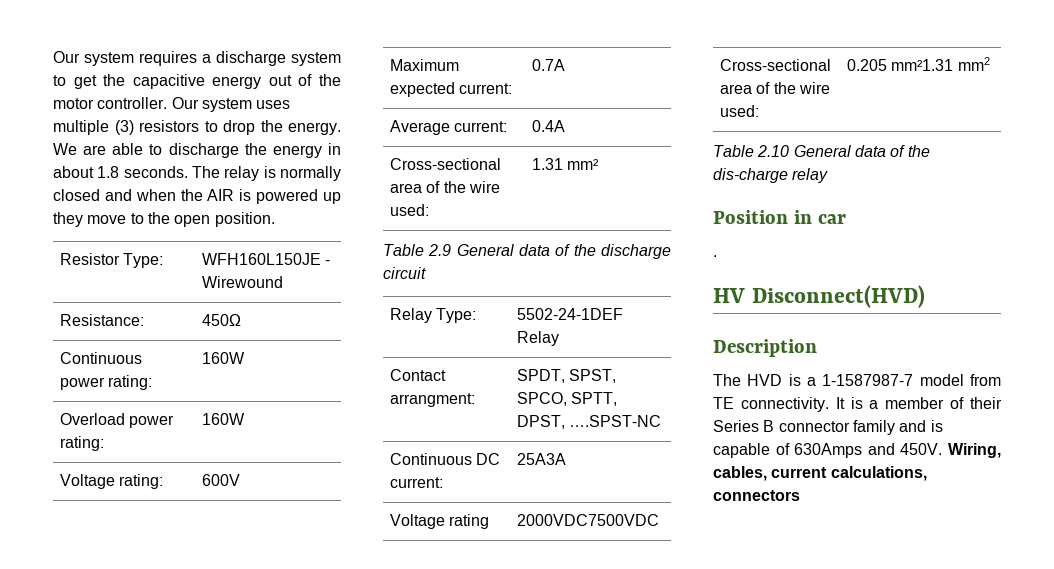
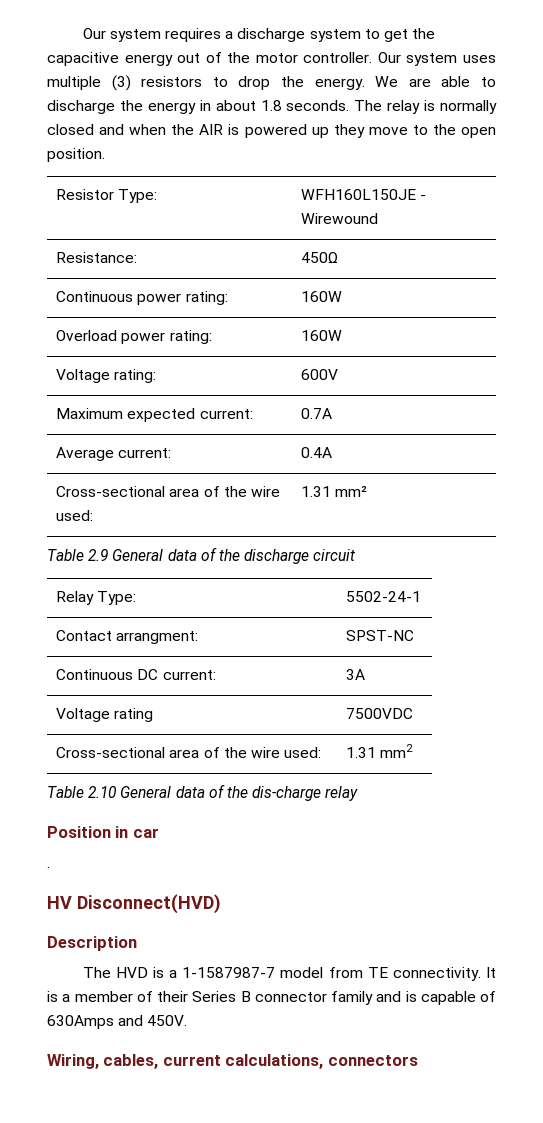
- Relay Type: | 5502-24-1DEF Relay
+ Relay Type: | 5502-24-1
- Contact arrangment: | SPDT, SPST, SPCO, SPTT, DPST, ….SPST-NC
+ Contact arrangment: | SPST-NC
- Continuous DC current: | 25A3A
+ Continuous DC current: | 3A
- Voltage rating | 2000VDC7500VDC
- Cross-sectional area of the wire used: | 0.205 mm²1.31 mm2
+ Voltage rating | 7500VDC
+ Cross-sectional area of the wire used: | 1.31 mm2
- It is a member of their Series B connector family and is capable of 630Amps and 450V. Wiring, cables, current calculations, connectors
+ It is a member of their Series B connector family and is capable of 630Amps and 450V.
+ Wiring, cables, current calculations, connectors

